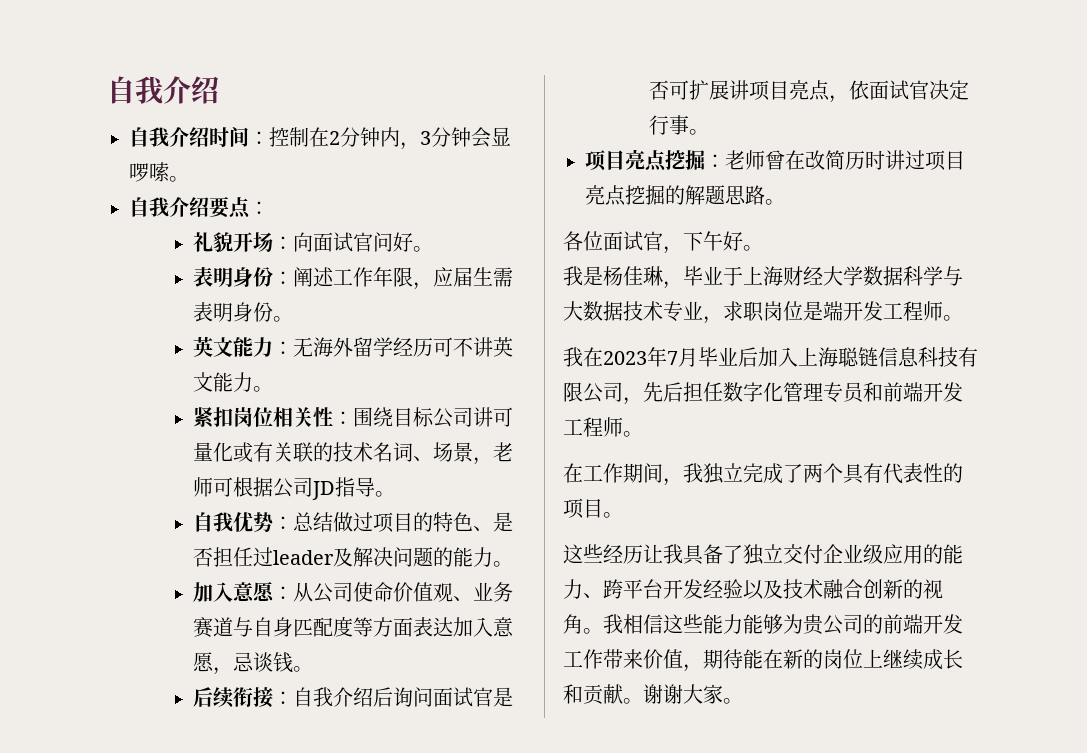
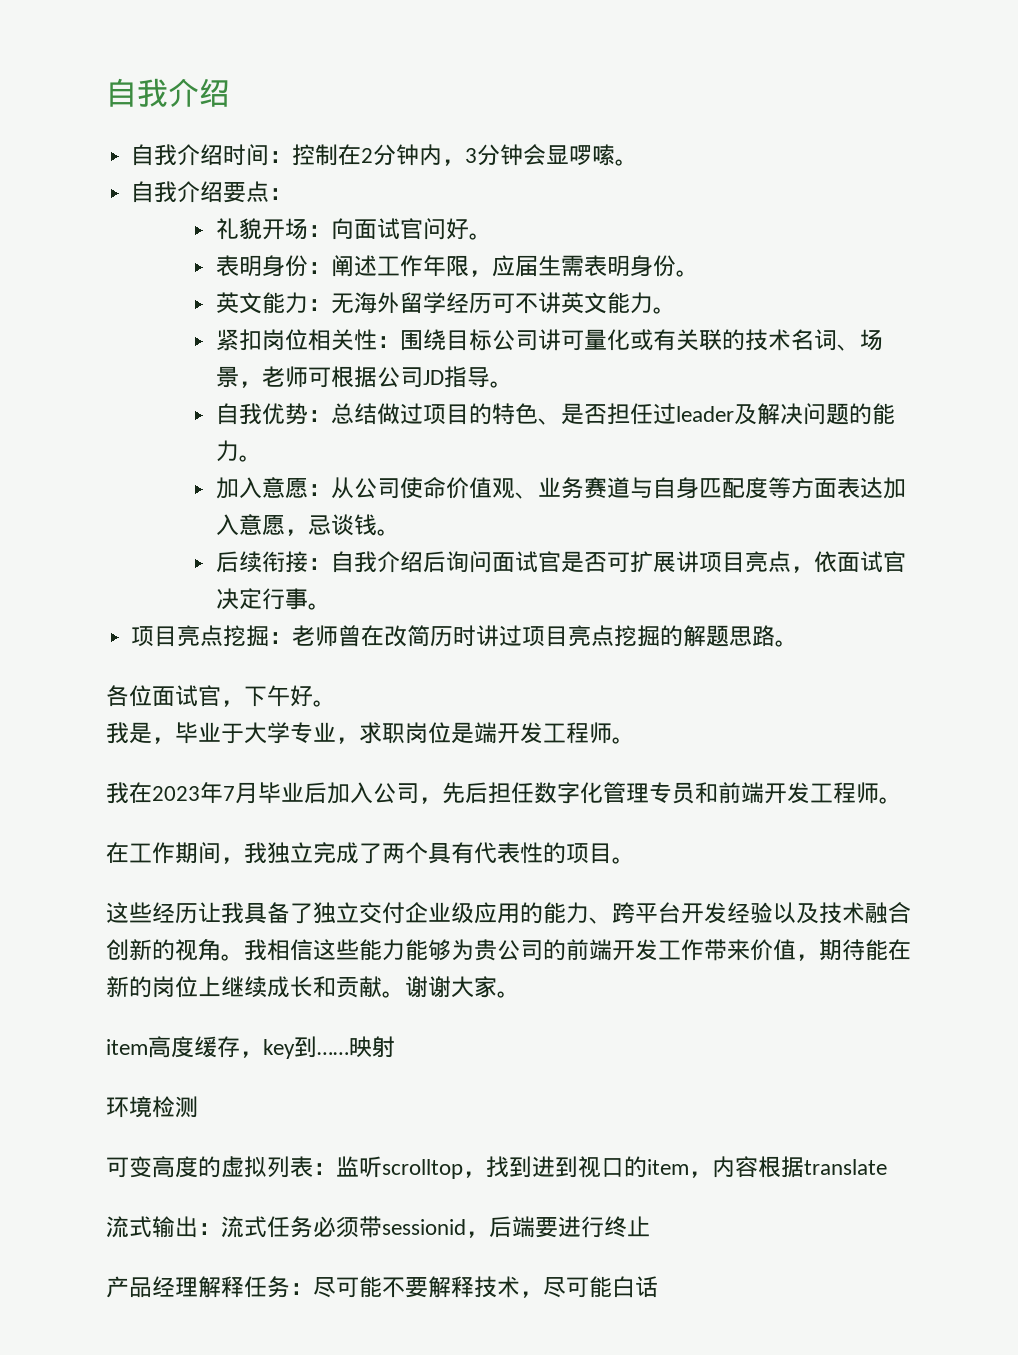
- 我是杨佳琳，毕业于上海财经大学数据科学与大数据技术专业，求职岗位是端开发工程师。
+ 我是，毕业于大学专业，求职岗位是端开发工程师。
- 我在2023年7月毕业后加入上海聪链信息科技有限公司，先后担任数字化管理专员和前端开发工程师。
+ 我在2023年7月毕业后加入公司，先后担任数字化管理专员和前端开发工程师。
+ item高度缓存，key到……映射
+ 环境检测
+ 可变高度的虚拟列表：监听scrolltop，找到进到视口的item，内容根据translate
+ 流式输出：流式任务必须带sessionid，后端要进行终止
+ 产品经理解释任务：尽可能不要解释技术，尽可能白话

